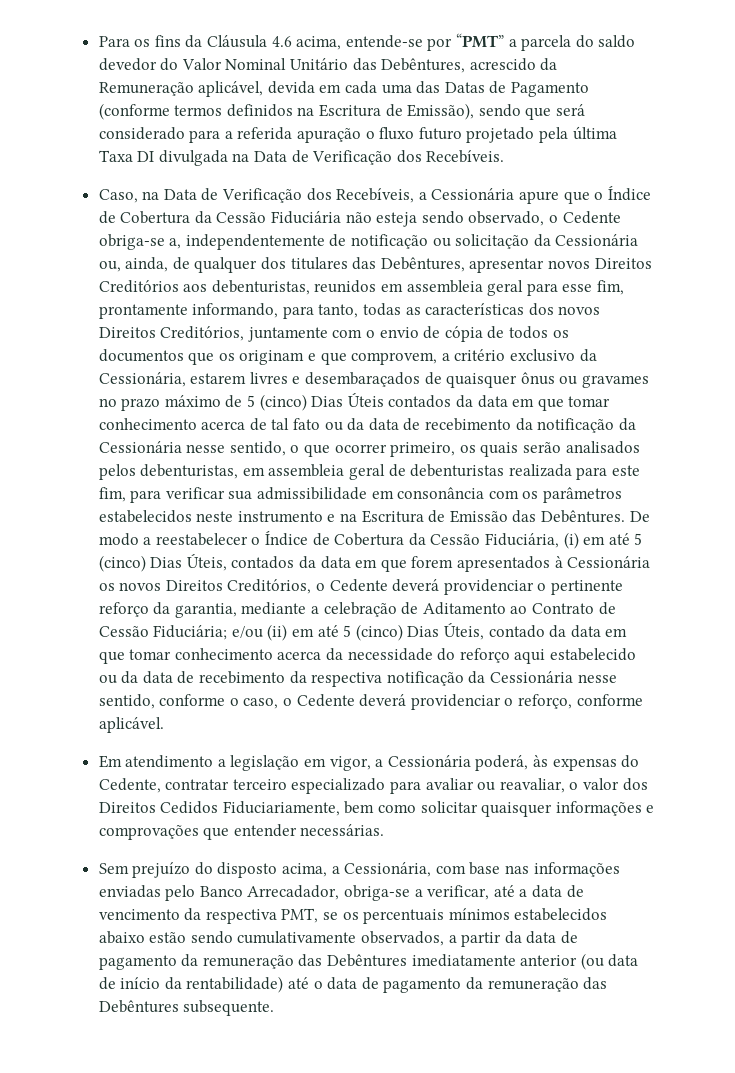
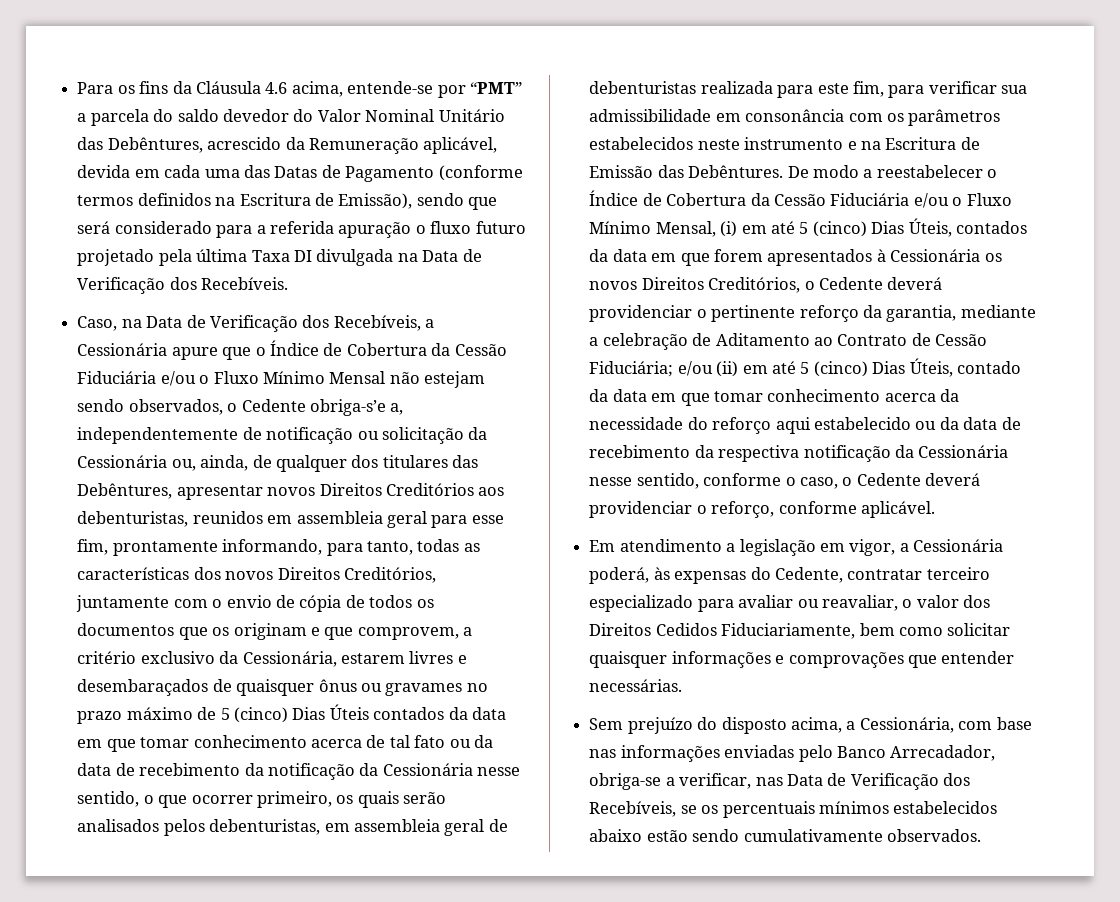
- Caso, na Data de Verificação dos Recebíveis, a Cessionária apure que o Índice de Cobertura da Cessão Fiduciária não esteja sendo observado, o Cedente obriga-se a, independentemente de notificação ou solicitação da Cessionária ou, ainda, de qualquer dos titulares das Debêntures, apresentar novos Direitos Creditórios aos debenturistas, reunidos em assembleia geral para esse fim, prontamente informando, para tanto, todas as características dos novos Direitos Creditórios, juntamente com o envio de cópia de todos os documentos que os originam e que comprovem, a critério exclusivo da Cessionária, estarem livres e desembaraçados de quaisquer ônus ou gravames no prazo máximo de 5 (cinco) Dias Úteis contados da data em que tomar conhecimento acerca de tal fato ou da data de recebimento da notificação da Cessionária nesse sentido, o que ocorrer primeiro, os quais serão analisados pelos debenturistas, em assembleia geral de debenturistas realizada para este fim, para verificar sua admissibilidade em consonância com os parâmetros estabelecidos neste instrumento e na Escritura de Emissão das Debêntures.
+ Caso, na Data de Verificação dos Recebíveis, a Cessionária apure que o Índice de Cobertura da Cessão Fiduciária e/ou o Fluxo Mínimo Mensal não estejam sendo observados, o Cedente obriga-s’e a, independentemente de notificação ou solicitação da Cessionária ou, ainda, de qualquer dos titulares das Debêntures, apresentar novos Direitos Creditórios aos debenturistas, reunidos em assembleia geral para esse fim, prontamente informando, para tanto, todas as características dos novos Direitos Creditórios, juntamente com o envio de cópia de todos os documentos que os originam e que comprovem, a critério exclusivo da Cessionária, estarem livres e desembaraçados de quaisquer ônus ou gravames no prazo máximo de 5 (cinco) Dias Úteis contados da data em que tomar conhecimento acerca de tal fato ou da data de recebimento da notificação da Cessionária nesse sentido, o que ocorrer primeiro, os quais serão analisados pelos debenturistas, em assembleia geral de debenturistas realizada para este fim, para verificar sua admissibilidade em consonância com os parâmetros estabelecidos neste instrumento e na Escritura de Emissão das Debêntures.
- De modo a reestabelecer o Índice de Cobertura da Cessão Fiduciária, (i) em até 5 (cinco) Dias Úteis, contados da data em que forem apresentados à Cessionária os novos Direitos Creditórios, o Cedente deverá providenciar o pertinente reforço da garantia, mediante a celebração de Aditamento ao Contrato de Cessão Fiduciária;
+ De modo a reestabelecer o Índice de Cobertura da Cessão Fiduciária e/ou o Fluxo Mínimo Mensal, (i) em até 5 (cinco) Dias Úteis, contados da data em que forem apresentados à Cessionária os novos Direitos Creditórios, o Cedente deverá providenciar o pertinente reforço da garantia, mediante a celebração de Aditamento ao Contrato de Cessão Fiduciária;
- Sem prejuízo do disposto acima, a Cessionária, com base nas informações enviadas pelo Banco Arrecadador, obriga-se a verificar, até a data de vencimento da respectiva PMT, se os percentuais mínimos estabelecidos abaixo estão sendo cumulativamente observados, a partir da data de pagamento da remuneração das Debêntures imediatamente anterior (ou data de início da rentabilidade) até o data de pagamento da remuneração das Debêntures subsequente.
+ Sem prejuízo do disposto acima, a Cessionária, com base nas informações enviadas pelo Banco Arrecadador, obriga-se a verificar, nas Data de Verificação dos Recebíveis, se os percentuais mínimos estabelecidos abaixo estão sendo cumulativamente observados.

